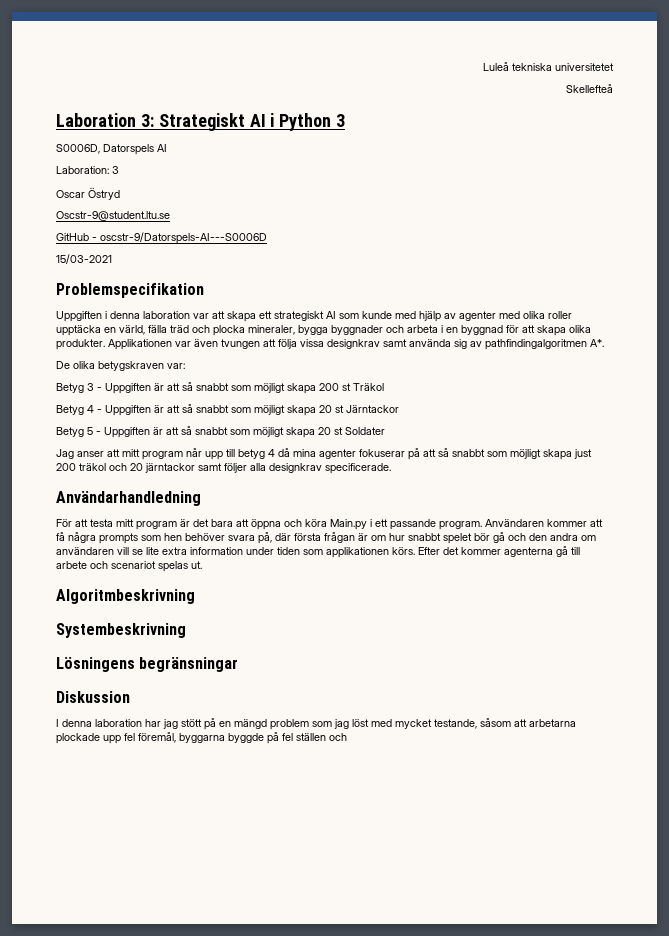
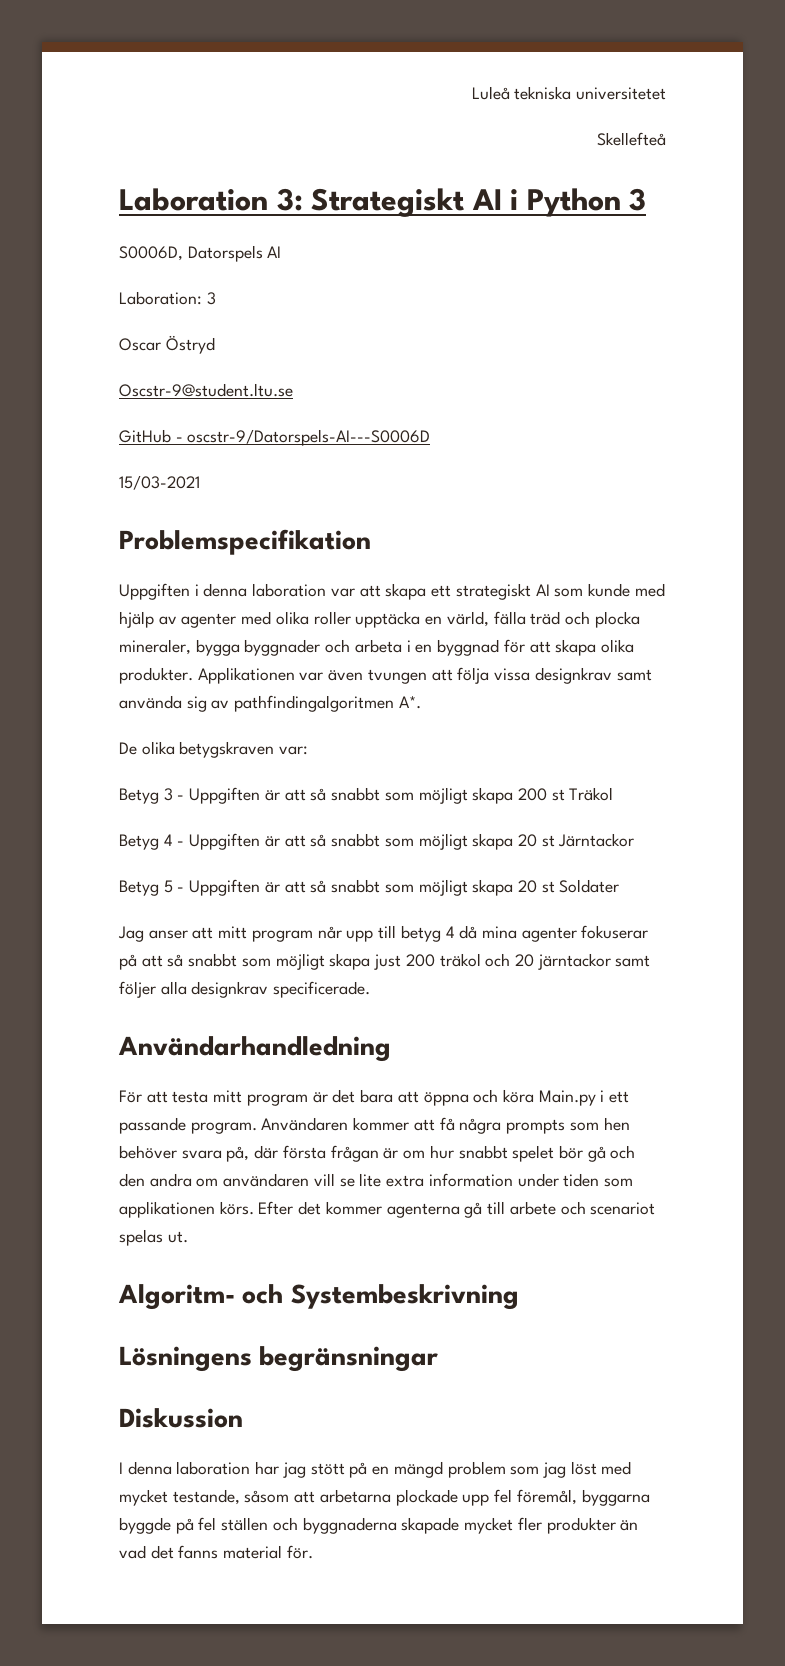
- Algoritmbeskrivning
- Systembeskrivning
+ Algoritm- och Systembeskrivning
- I denna laboration har jag stött på en mängd problem som jag löst med mycket testande, såsom att arbetarna plockade upp fel föremål, byggarna byggde på fel ställen och
+ I denna laboration har jag stött på en mängd problem som jag löst med mycket testande, såsom att arbetarna plockade upp fel föremål, byggarna byggde på fel ställen och byggnaderna skapade mycket fler produkter än vad det fanns material för.

